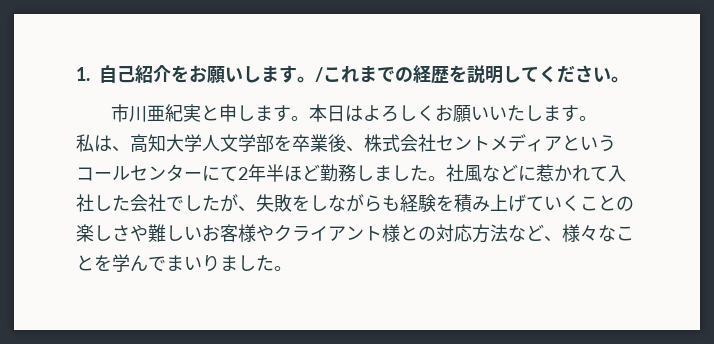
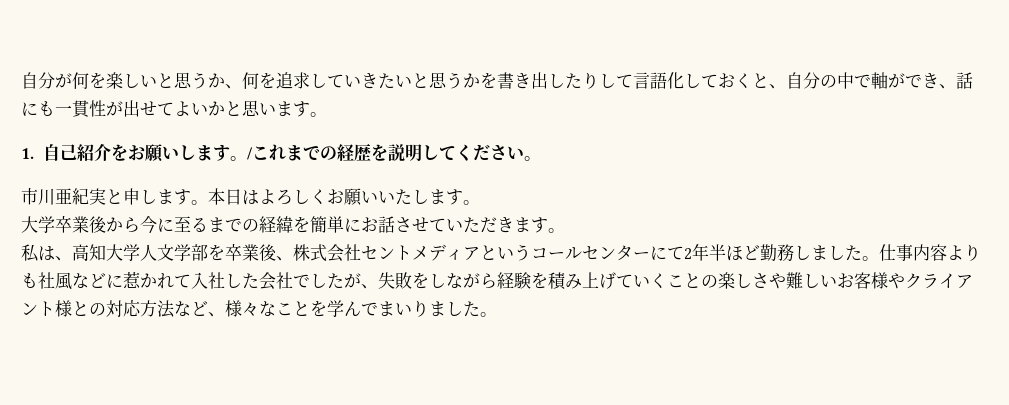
+ 自分が何を楽しいと思うか、何を追求していきたいと思うかを書き出したりして言語化しておくと、自分の中で軸ができ、話にも一貫性が出せてよいかと思います。
+ 大学卒業後から今に至るまでの経緯を簡単にお話させていただきます。
- 社風などに惹かれて入社した会社でしたが、失敗をしながらも経験を積み上げていくことの楽しさや難しいお客様やクライアント様との対応方法など、様々なことを学んでまいりました。
+ 仕事内容よりも社風などに惹かれて入社した会社でしたが、失敗をしながら経験を積み上げていくことの楽しさや難しいお客様やクライアント様との対応方法など、様々なことを学んでまいりました。

